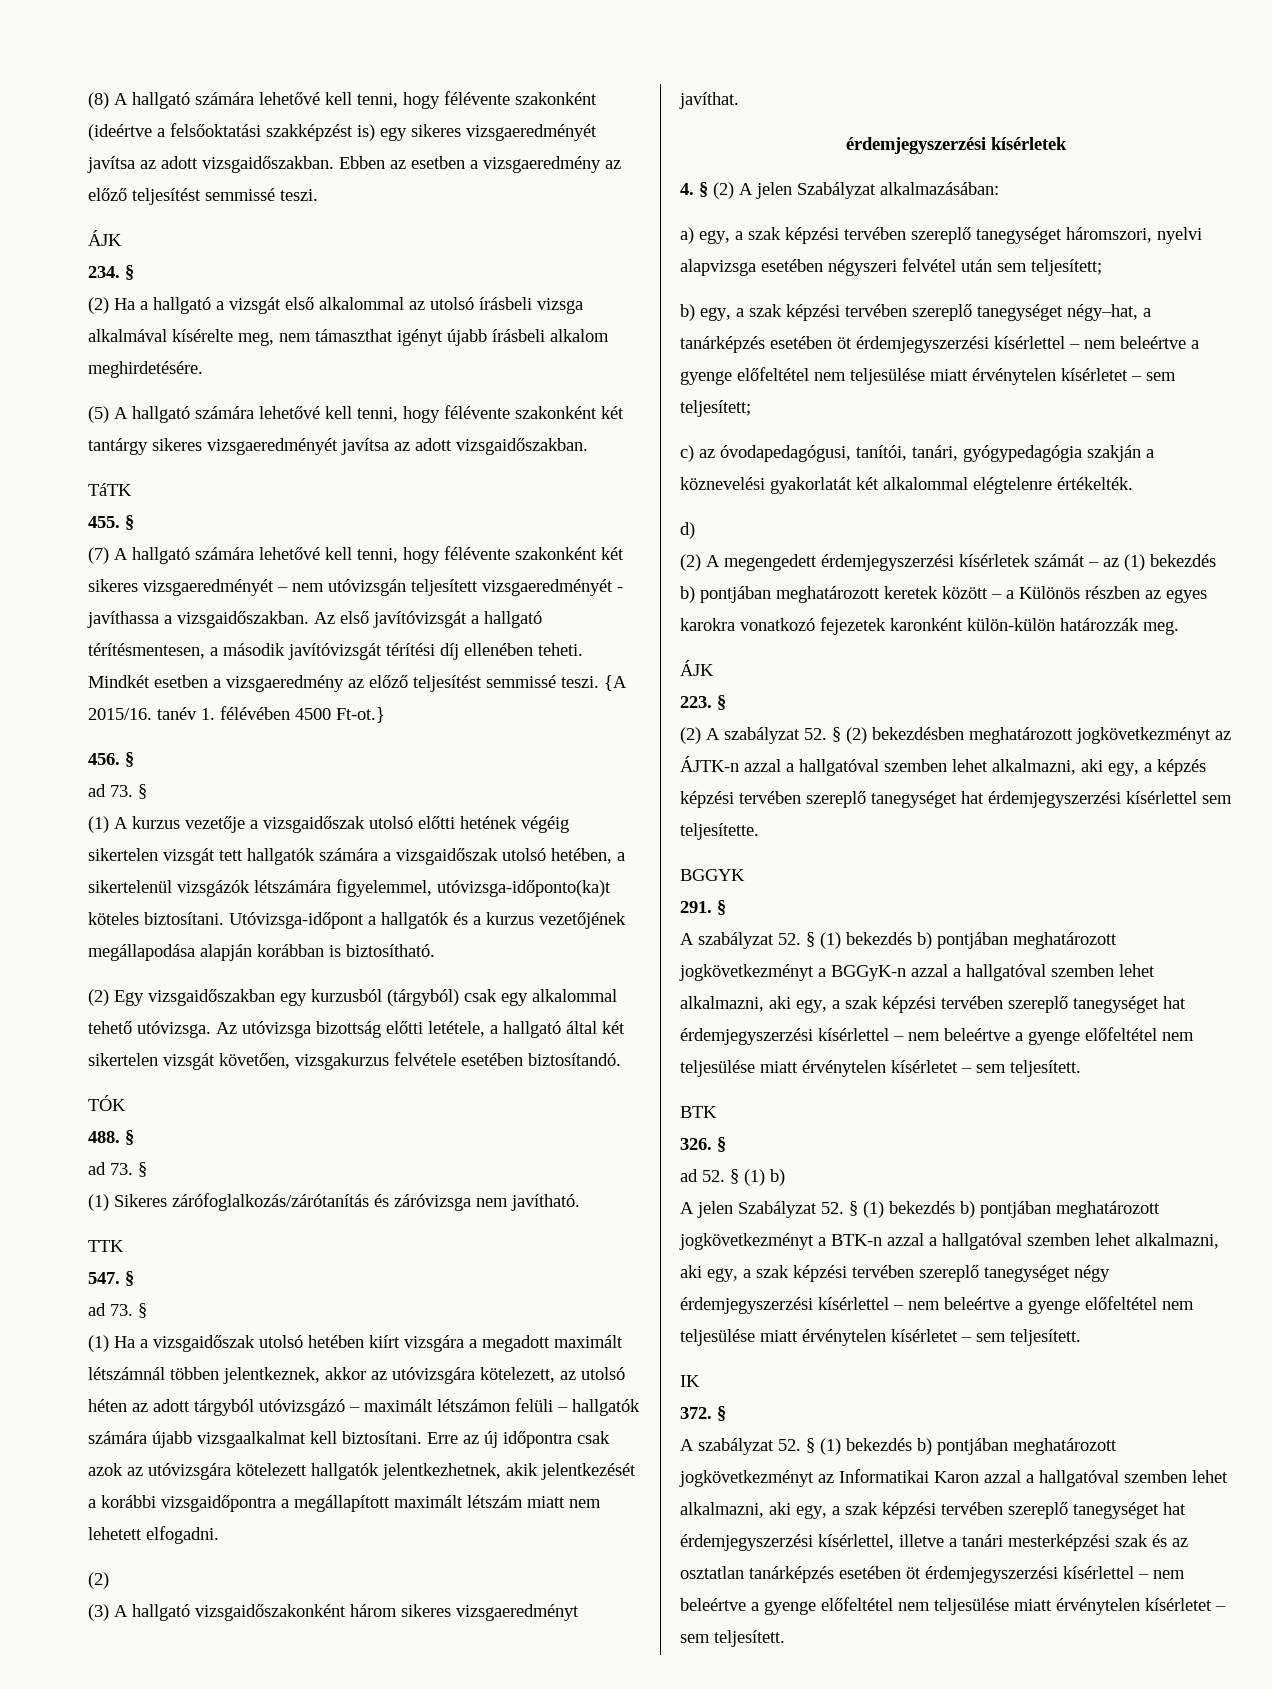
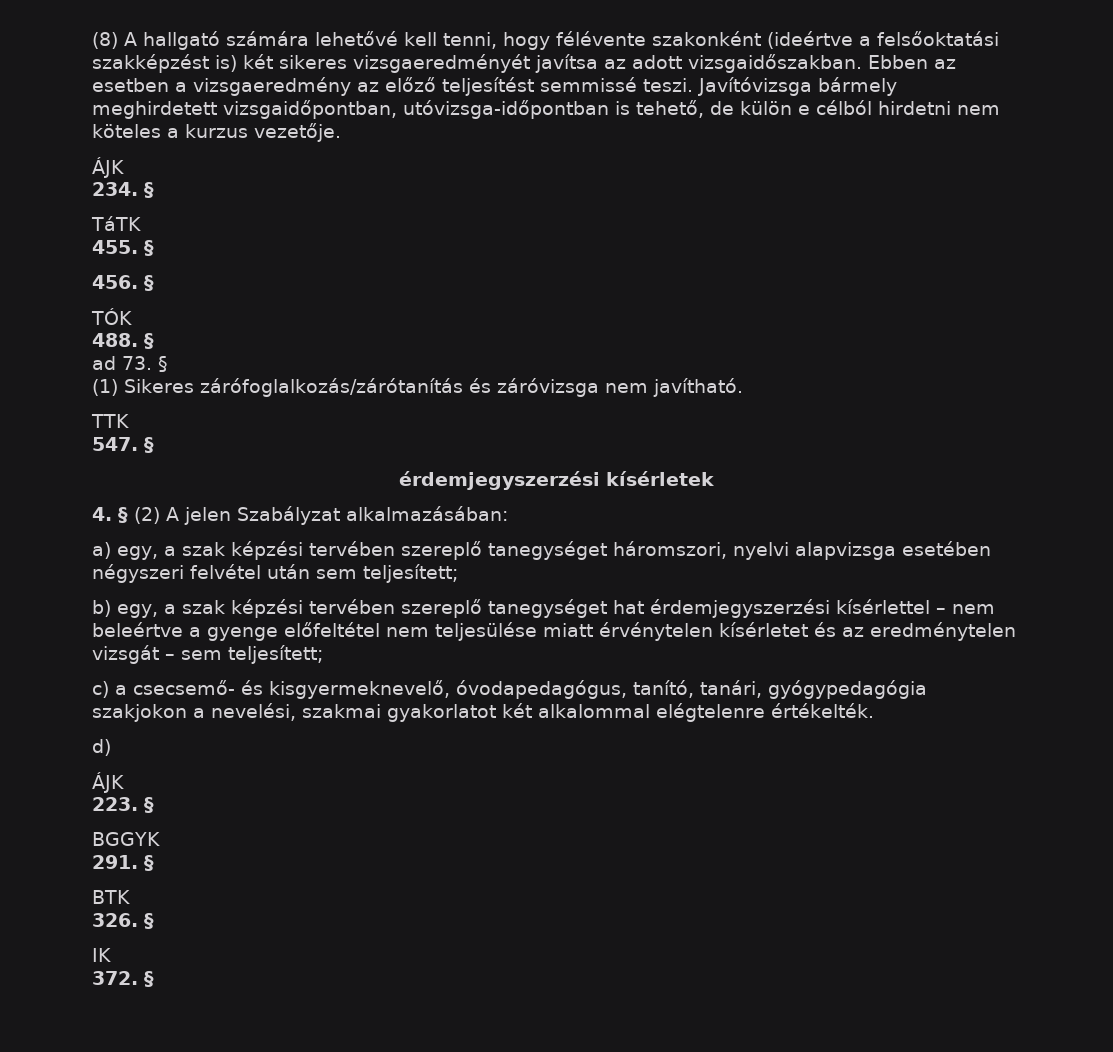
- (8) A hallgató számára lehetővé kell tenni, hogy félévente szakonként (ideértve a felsőoktatási szakképzést is) egy sikeres vizsgaeredményét javítsa az adott vizsgaidőszakban.
+ (8) A hallgató számára lehetővé kell tenni, hogy félévente szakonként (ideértve a felsőoktatási szakképzést is) két sikeres vizsgaeredményét javítsa az adott vizsgaidőszakban.
- Ebben az esetben a vizsgaeredmény az előző teljesítést semmissé teszi.
+ Ebben az esetben a vizsgaeredmény az előző teljesítést semmissé teszi. Javítóvizsga bármely meghirdetett vizsgaidőpontban, utóvizsga-időpontban is tehető, de külön e célból hirdetni nem köteles a kurzus vezetője.
  ÁJK
  234. §
- (2) Ha a hallgató a vizsgát első alkalommal az utolsó írásbeli vizsga alkalmával kísérelte meg, nem támaszthat igényt újabb írásbeli alkalom meghirdetésére.
- (5) A hallgató számára lehetővé kell tenni, hogy félévente szakonként két tantárgy sikeres vizsgaeredményét javítsa az adott vizsgaidőszakban.
  TáTK
  455. §
- (7) A hallgató számára lehetővé kell tenni, hogy félévente szakonként két sikeres vizsgaeredményét – nem utóvizsgán teljesített vizsgaeredményét - javíthassa a vizsgaidőszakban. Az első javítóvizsgát a hallgató térítésmentesen, a második javítóvizsgát térítési díj ellenében teheti. Mindkét esetben a vizsgaeredmény az előző teljesítést semmissé teszi. {A 2015/16. tanév 1. félévében 4500 Ft-ot.}
  456. §
- ad 73. §
- (1) A kurzus vezetője a vizsgaidőszak utolsó előtti hetének végéig sikertelen vizsgát tett hallgatók számára a vizsgaidőszak utolsó hetében, a sikertelenül vizsgázók létszámára figyelemmel, utóvizsga-időponto(ka)t köteles biztosítani. Utóvizsga-időpont a hallgatók és a kurzus vezetőjének megállapodása alapján korábban is biztosítható.
- (2) Egy vizsgaidőszakban egy kurzusból (tárgyból) csak egy alkalommal tehető utóvizsga. Az utóvizsga bizottság előtti letétele, a hallgató által két sikertelen vizsgát követően, vizsgakurzus felvétele esetében biztosítandó.
  547. §
- ad 73. §
- (1) Ha a vizsgaidőszak utolsó hetében kiírt vizsgára a megadott maximált létszámnál többen jelentkeznek, akkor az utóvizsgára kötelezett, az utolsó héten az adott tárgyból utóvizsgázó – maximált létszámon felüli – hallgatók számára újabb vizsgaalkalmat kell biztosítani. Erre az új időpontra csak azok az utóvizsgára kötelezett hallgatók jelentkezhetnek, akik jelentkezését a korábbi vizsgaidőpontra a megállapított maximált létszám miatt nem lehetett elfogadni.
- (2)
- (3) A hallgató vizsgaidőszakonként három sikeres vizsgaeredményt javíthat.
- b) egy, a szak képzési tervében szereplő tanegységet négy–hat, a tanárképzés esetében öt érdemjegyszerzési kísérlettel – nem beleértve a gyenge előfeltétel nem teljesülése miatt érvénytelen kísérletet – sem teljesített;
- c) az óvodapedagógusi, tanítói, tanári, gyógypedagógia szakján a köznevelési gyakorlatát két alkalommal elégtelenre értékelték.
+ b) egy, a szak képzési tervében szereplő tanegységet hat érdemjegyszerzési kísérlettel – nem beleértve a gyenge előfeltétel nem teljesülése miatt érvénytelen kísérletet és az eredménytelen vizsgát – sem teljesített;
+ c) a csecsemő- és kisgyermeknevelő, óvodapedagógus, tanító, tanári, gyógypedagógia szakjokon a nevelési, szakmai gyakorlatot két alkalommal elégtelenre értékelték.
  d)
- (2) A megengedett érdemjegyszerzési kísérletek számát – az (1) bekezdés b) pontjában meghatározott keretek között – a Különös részben az egyes karokra vonatkozó fejezetek karonként külön-külön határozzák meg.
  ÁJK
  223. §
- (2) A szabályzat 52. § (2) bekezdésben meghatározott jogkövetkezményt az ÁJTK-n azzal a hallgatóval szemben lehet alkalmazni, aki egy, a képzés képzési tervében szereplő tanegységet hat érdemjegyszerzési kísérlettel sem teljesítette.
  BGGYK
  291. §
- A szabályzat 52. § (1) bekezdés b) pontjában meghatározott jogkövetkezményt a BGGyK-n azzal a hallgatóval szemben lehet alkalmazni, aki egy, a szak képzési tervében szereplő tanegységet hat érdemjegyszerzési kísérlettel – nem beleértve a gyenge előfeltétel nem teljesülése miatt érvénytelen kísérletet – sem teljesített.
  BTK
  326. §
- ad 52. § (1) b)
- A jelen Szabályzat 52. § (1) bekezdés b) pontjában meghatározott jogkövetkezményt a BTK-n azzal a hallgatóval szemben lehet alkalmazni, aki egy, a szak képzési tervében szereplő tanegységet négy érdemjegyszerzési kísérlettel – nem beleértve a gyenge előfeltétel nem teljesülése miatt érvénytelen kísérletet – sem teljesített.
  IK
  372. §
- A szabályzat 52. § (1) bekezdés b) pontjában meghatározott jogkövetkezményt az Informatikai Karon azzal a hallgatóval szemben lehet alkalmazni, aki egy, a szak képzési tervében szereplő tanegységet hat érdemjegyszerzési kísérlettel, illetve a tanári mesterképzési szak és az osztatlan tanárképzés esetében öt érdemjegyszerzési kísérlettel – nem beleértve a gyenge előfeltétel nem teljesülése miatt érvénytelen kísérletet – sem teljesített.

